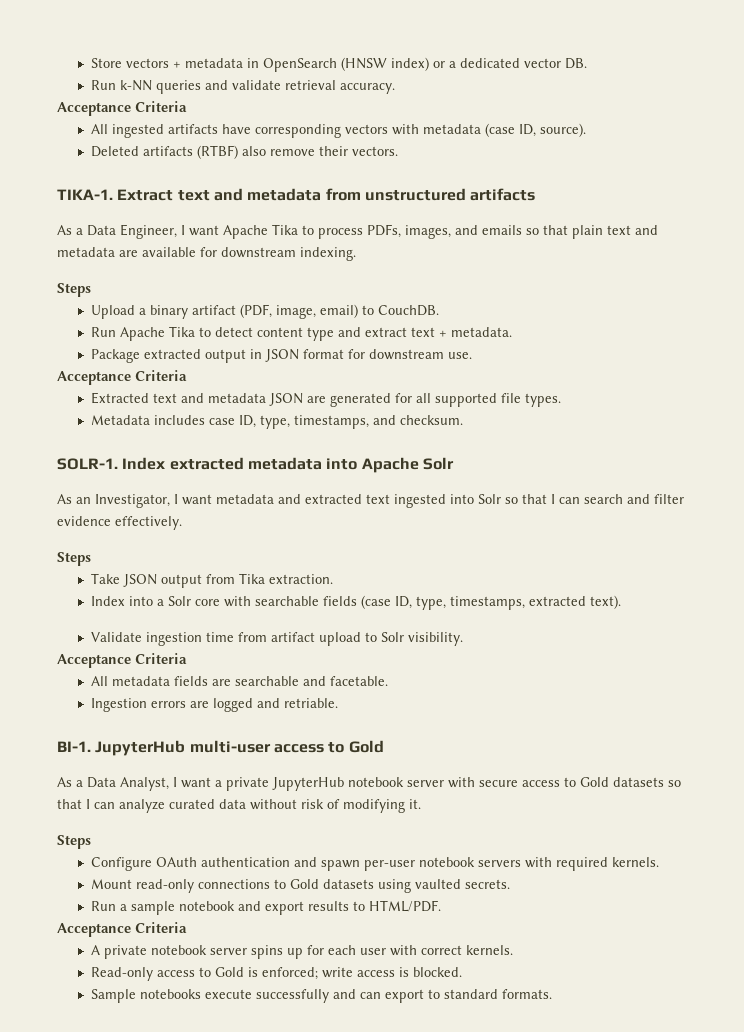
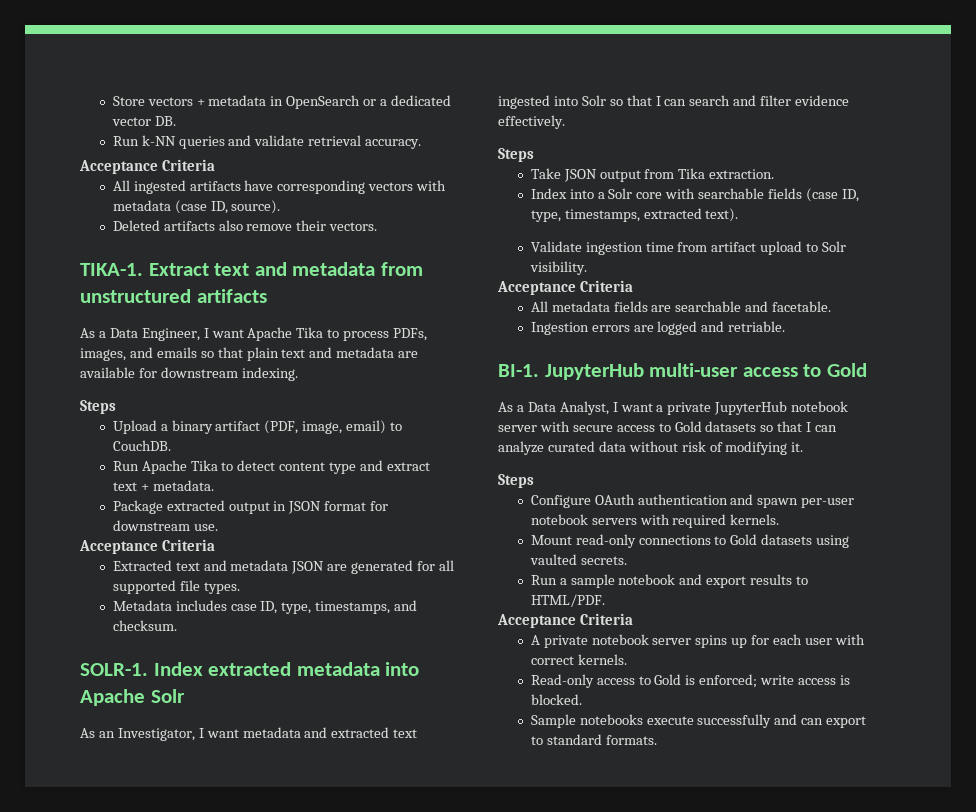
- Store vectors + metadata in OpenSearch (HNSW index) or a dedicated vector DB.
+ Store vectors + metadata in OpenSearch or a dedicated vector DB.
- Deleted artifacts (RTBF) also remove their vectors.
+ Deleted artifacts also remove their vectors.

